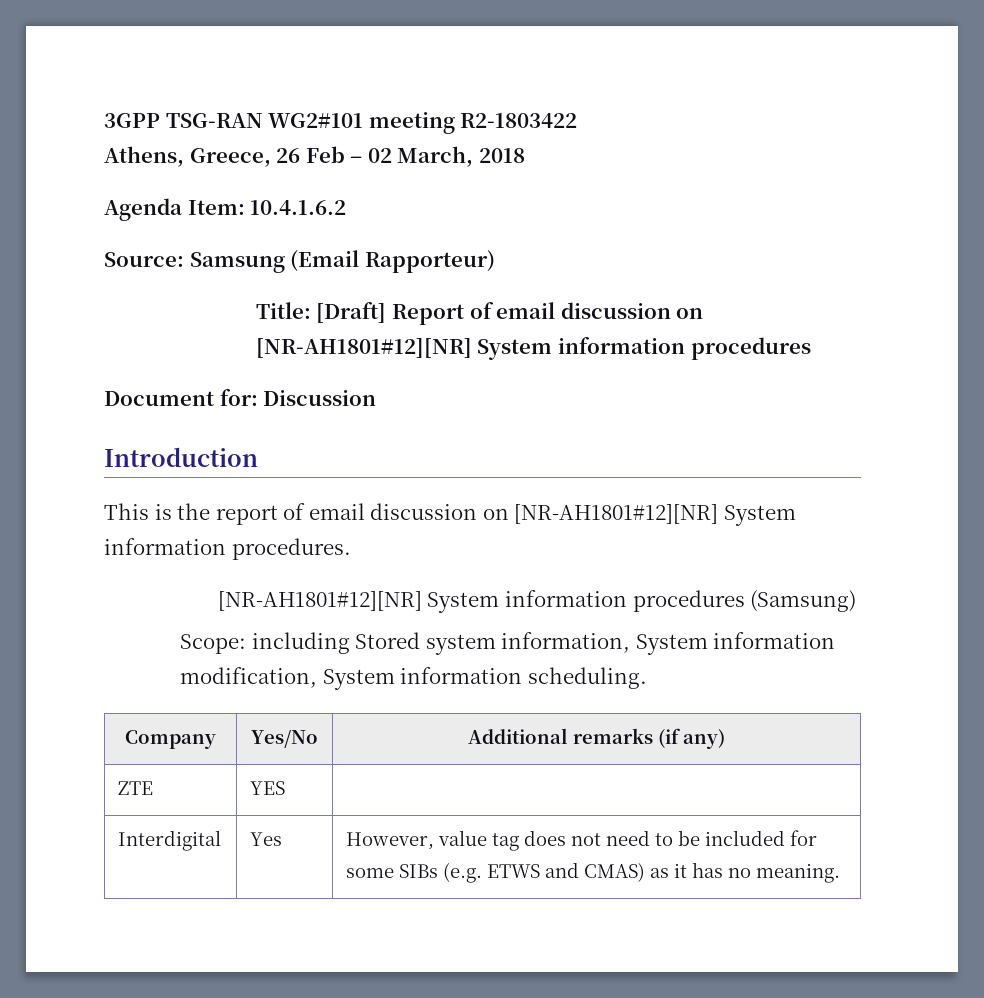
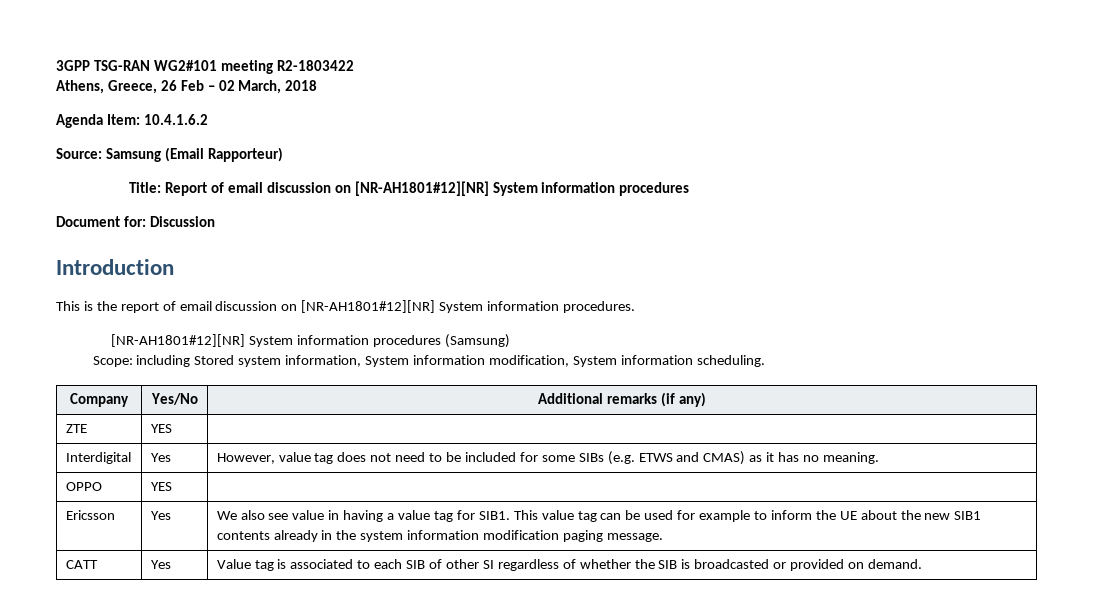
- Title: [Draft] Report of email discussion on [NR-AH1801#12][NR] System information procedures
+ Title: Report of email discussion on [NR-AH1801#12][NR] System information procedures
+ OPPO | YES |
+ Ericsson | Yes | We also see value in having a value tag for SIB1. This value tag can be used for example to inform the UE about the new SIB1 contents already in the system information modification paging message.
+ CATT | Yes | Value tag is associated to each SIB of other SI regardless of whether the SIB is broadcasted or provided on demand.

